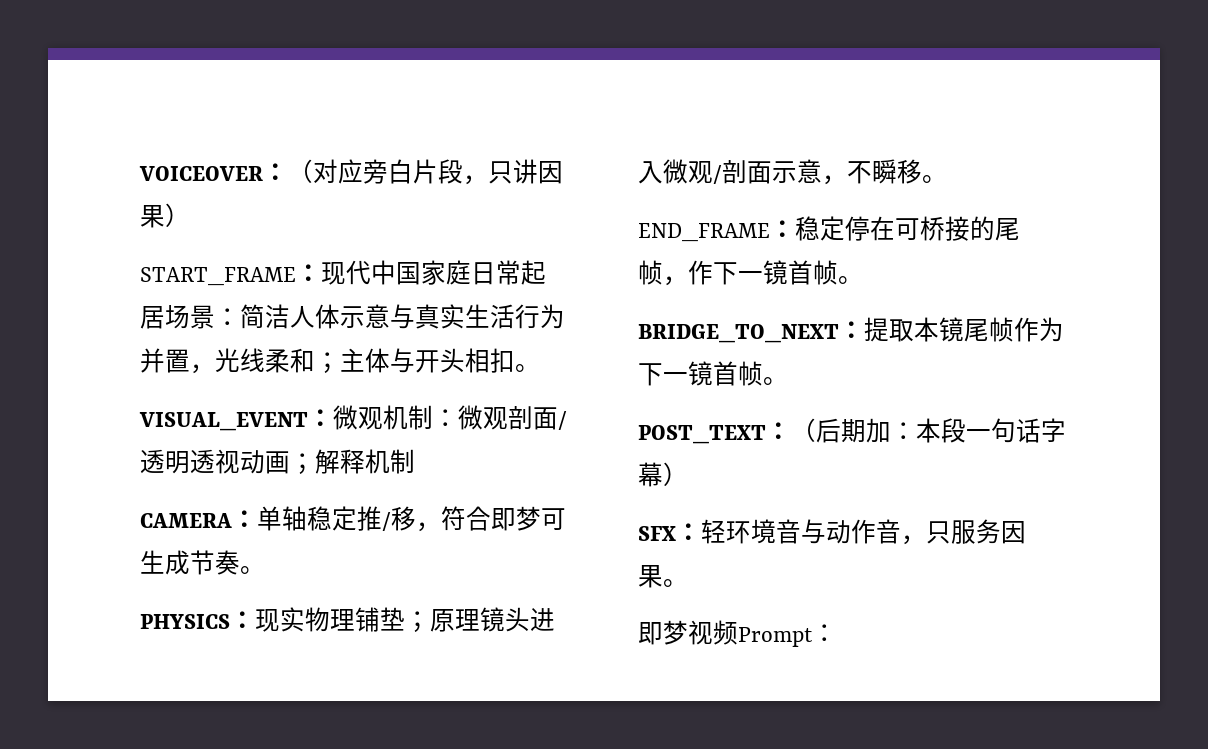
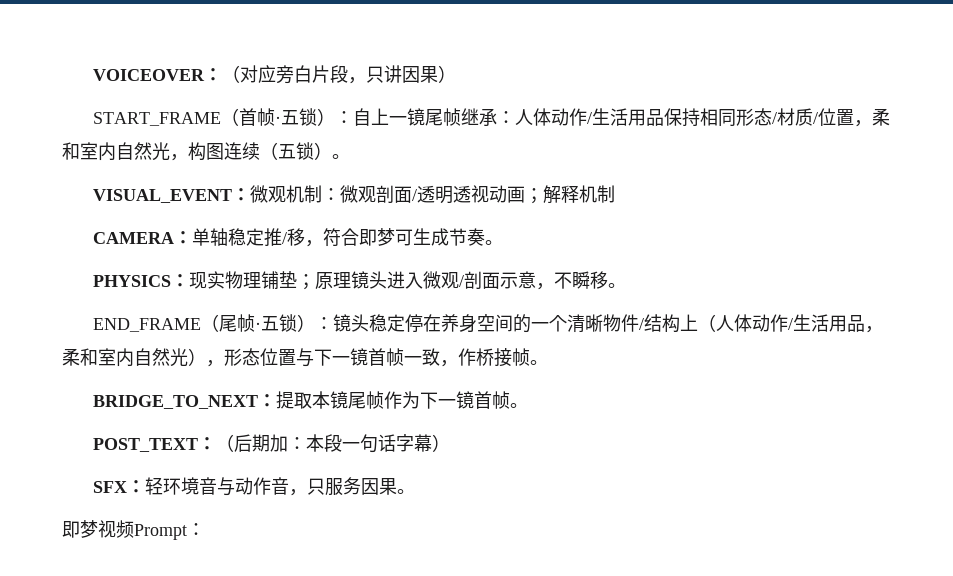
- START_FRAME：现代中国家庭日常起居场景：简洁人体示意与真实生活行为并置，光线柔和；主体与开头相扣。
+ START_FRAME（首帧·五锁）：自上一镜尾帧继承：人体动作/生活用品保持相同形态/材质/位置，柔和室内自然光，构图连续（五锁）。
- END_FRAME：稳定停在可桥接的尾帧，作下一镜首帧。
+ END_FRAME（尾帧·五锁）：镜头稳定停在养身空间的一个清晰物件/结构上（人体动作/生活用品，柔和室内自然光），形态位置与下一镜首帧一致，作桥接帧。

